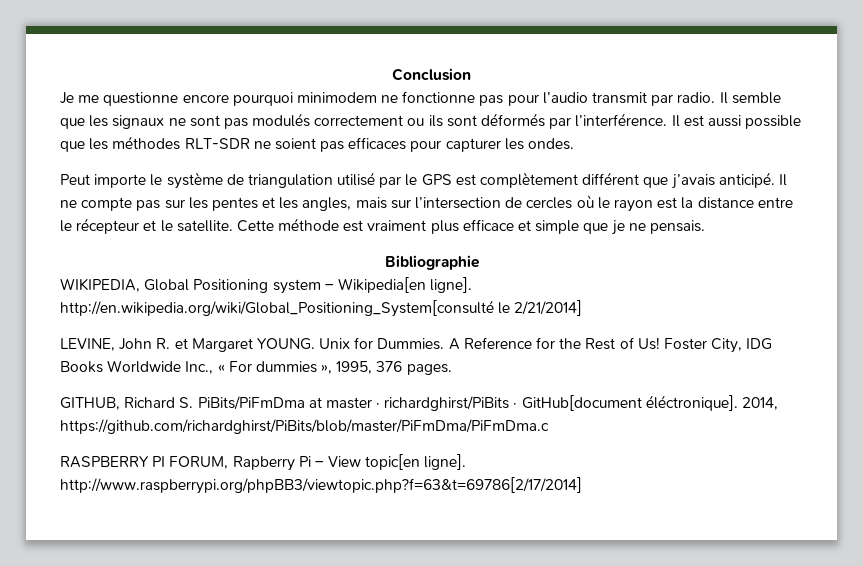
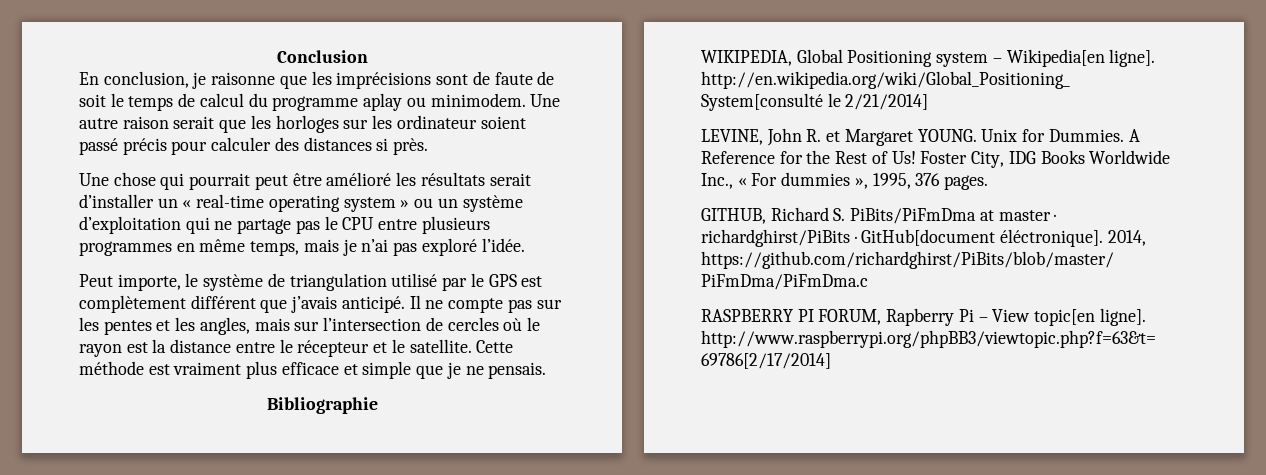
- Je me questionne encore pourquoi minimodem ne fonctionne pas pour l’audio transmit par radio. Il semble que les signaux ne sont pas modulés correctement ou ils sont déformés par l’interférence. Il est aussi possible que les méthodes RLT-SDR ne soient pas efficaces pour capturer les ondes.
+ En conclusion, je raisonne que les imprécisions sont de faute de soit le temps de calcul du programme aplay ou minimodem. Une autre raison serait que les horloges sur les ordinateur soient passé précis pour calculer des distances si près.
+ Une chose qui pourrait peut être amélioré les résultats serait d’installer un « real-time operating system » ou un système d’exploitation qui ne partage pas le CPU entre plusieurs programmes en même temps, mais je n’ai pas exploré l’idée.
- Peut importe le système de triangulation utilisé par le GPS est complètement différent que j’avais anticipé.
+ Peut importe, le système de triangulation utilisé par le GPS est complètement différent que j’avais anticipé.

